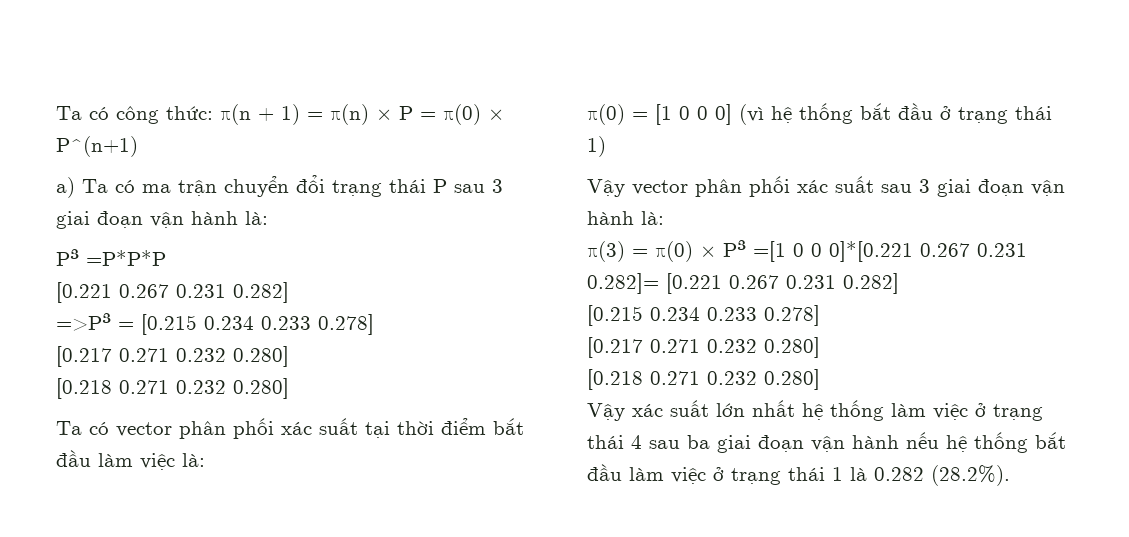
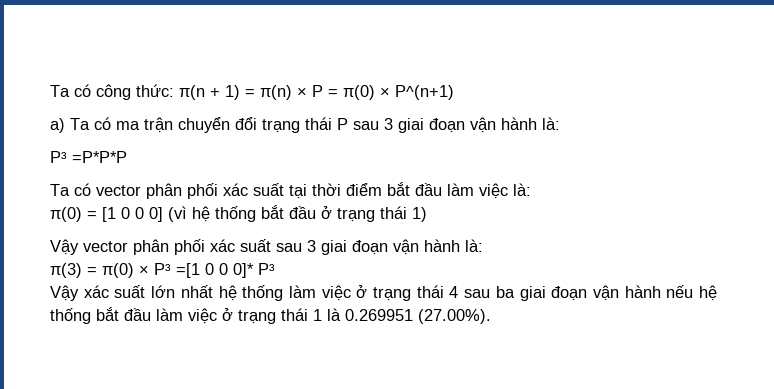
  P³ =P*P*P
- [0.221 0.267 0.231 0.282]
- =>P³ = [0.215 0.234 0.233 0.278]
- [0.217 0.271 0.232 0.280]
- [0.218 0.271 0.232 0.280]
- π(3) = π(0) × P³ =[1 0 0 0]*[0.221 0.267 0.231 0.282]= [0.221 0.267 0.231 0.282]
- [0.215 0.234 0.233 0.278]
- [0.217 0.271 0.232 0.280]
- [0.218 0.271 0.232 0.280]
+ π(3) = π(0) × P³ =[1 0 0 0]* P³
- Vậy xác suất lớn nhất hệ thống làm việc ở trạng thái 4 sau ba giai đoạn vận hành nếu hệ thống bắt đầu làm việc ở trạng thái 1 là 0.282 (28.2%).
+ Vậy xác suất lớn nhất hệ thống làm việc ở trạng thái 4 sau ba giai đoạn vận hành nếu hệ thống bắt đầu làm việc ở trạng thái 1 là 0.269951 (27.00%).

